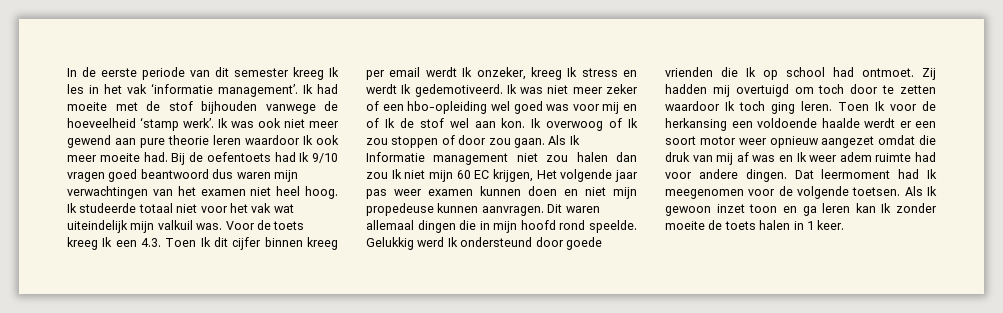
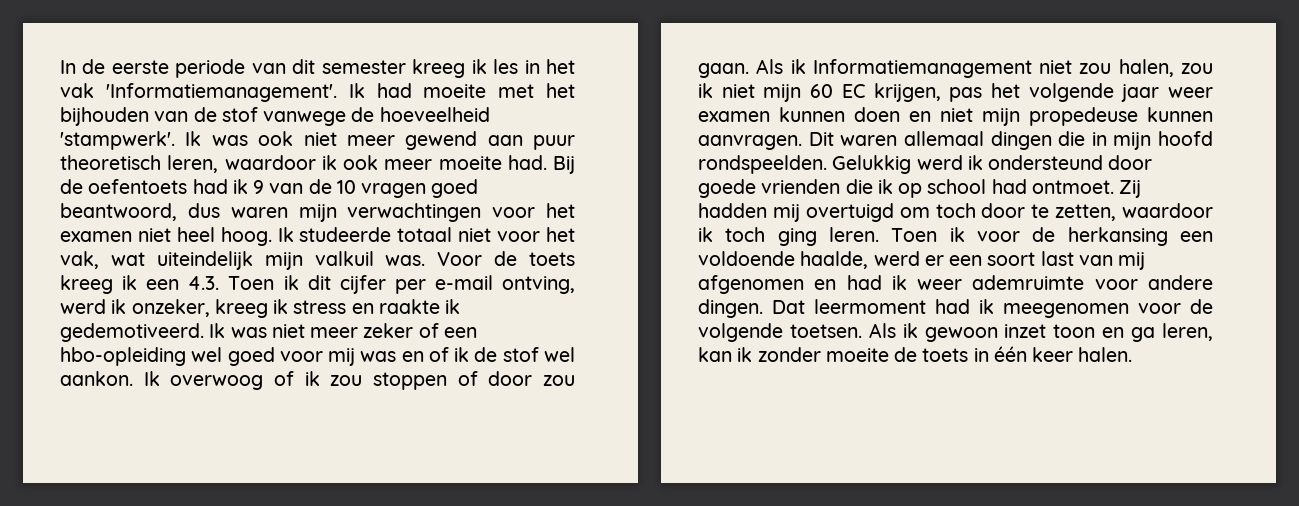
- In de eerste periode van dit semester kreeg Ik les in het vak ‘informatie management’.
+ In de eerste periode van dit semester kreeg ik les in het vak 'Informatiemanagement'.
- Ik had moeite met de stof bijhouden vanwege de hoeveelheid ‘stamp werk’.
+ Ik had moeite met het bijhouden van de stof vanwege de hoeveelheid 'stampwerk'.
- Ik was ook niet meer gewend aan pure theorie leren waardoor Ik ook meer moeite had.
+ Ik was ook niet meer gewend aan puur theoretisch leren, waardoor ik ook meer moeite had.
- Bij de oefentoets had Ik 9/10 vragen goed beantwoord dus waren mijn verwachtingen van het examen niet heel hoog.
+ Bij de oefentoets had ik 9 van de 10 vragen goed beantwoord, dus waren mijn verwachtingen voor het examen niet heel hoog.
- Ik studeerde totaal niet voor het vak wat uiteindelijk mijn valkuil was.
+ Ik studeerde totaal niet voor het vak, wat uiteindelijk mijn valkuil was.
- Voor de toets kreeg Ik een 4.3. Toen Ik dit cijfer binnen kreeg per email werdt Ik onzeker, kreeg Ik stress en werdt Ik gedemotiveerd.
+ Voor de toets kreeg ik een 4.3. Toen ik dit cijfer per e-mail ontving, werd ik onzeker, kreeg ik stress en raakte ik gedemotiveerd.
- Ik was niet meer zeker of een hbo-opleiding wel goed was voor mij en of Ik de stof wel aan kon.
+ Ik was niet meer zeker of een hbo-opleiding wel goed voor mij was en of ik de stof wel aankon.
- Ik overwoog of Ik zou stoppen of door zou gaan.
+ Ik overwoog of ik zou stoppen of door zou gaan.
- Als Ik Informatie management niet zou halen dan zou Ik niet mijn 60 EC krijgen, Het volgende jaar pas weer examen kunnen doen en niet mijn propedeuse kunnen aanvragen.
+ Als ik Informatiemanagement niet zou halen, zou ik niet mijn 60 EC krijgen, pas het volgende jaar weer examen kunnen doen en niet mijn propedeuse kunnen aanvragen.
- Dit waren allemaal dingen die in mijn hoofd rond speelde.
+ Dit waren allemaal dingen die in mijn hoofd rondspeelden.
- Gelukkig werd Ik ondersteund door goede vrienden die Ik op school had ontmoet.
+ Gelukkig werd ik ondersteund door goede vrienden die ik op school had ontmoet.
- Zij hadden mij overtuigd om toch door te zetten waardoor Ik toch ging leren.
+ Zij hadden mij overtuigd om toch door te zetten, waardoor ik toch ging leren.
- Toen Ik voor de herkansing een voldoende haalde werdt er een soort motor weer opnieuw aangezet omdat die druk van mij af was en Ik weer adem ruimte had voor andere dingen.
+ Toen ik voor de herkansing een voldoende haalde, werd er een soort last van mij afgenomen en had ik weer ademruimte voor andere dingen.
- Dat leermoment had Ik meegenomen voor de volgende toetsen.
+ Dat leermoment had ik meegenomen voor de volgende toetsen.
- Als Ik gewoon inzet toon en ga leren kan Ik zonder moeite de toets halen in 1 keer.
+ Als ik gewoon inzet toon en ga leren, kan ik zonder moeite de toets in één keer halen.

